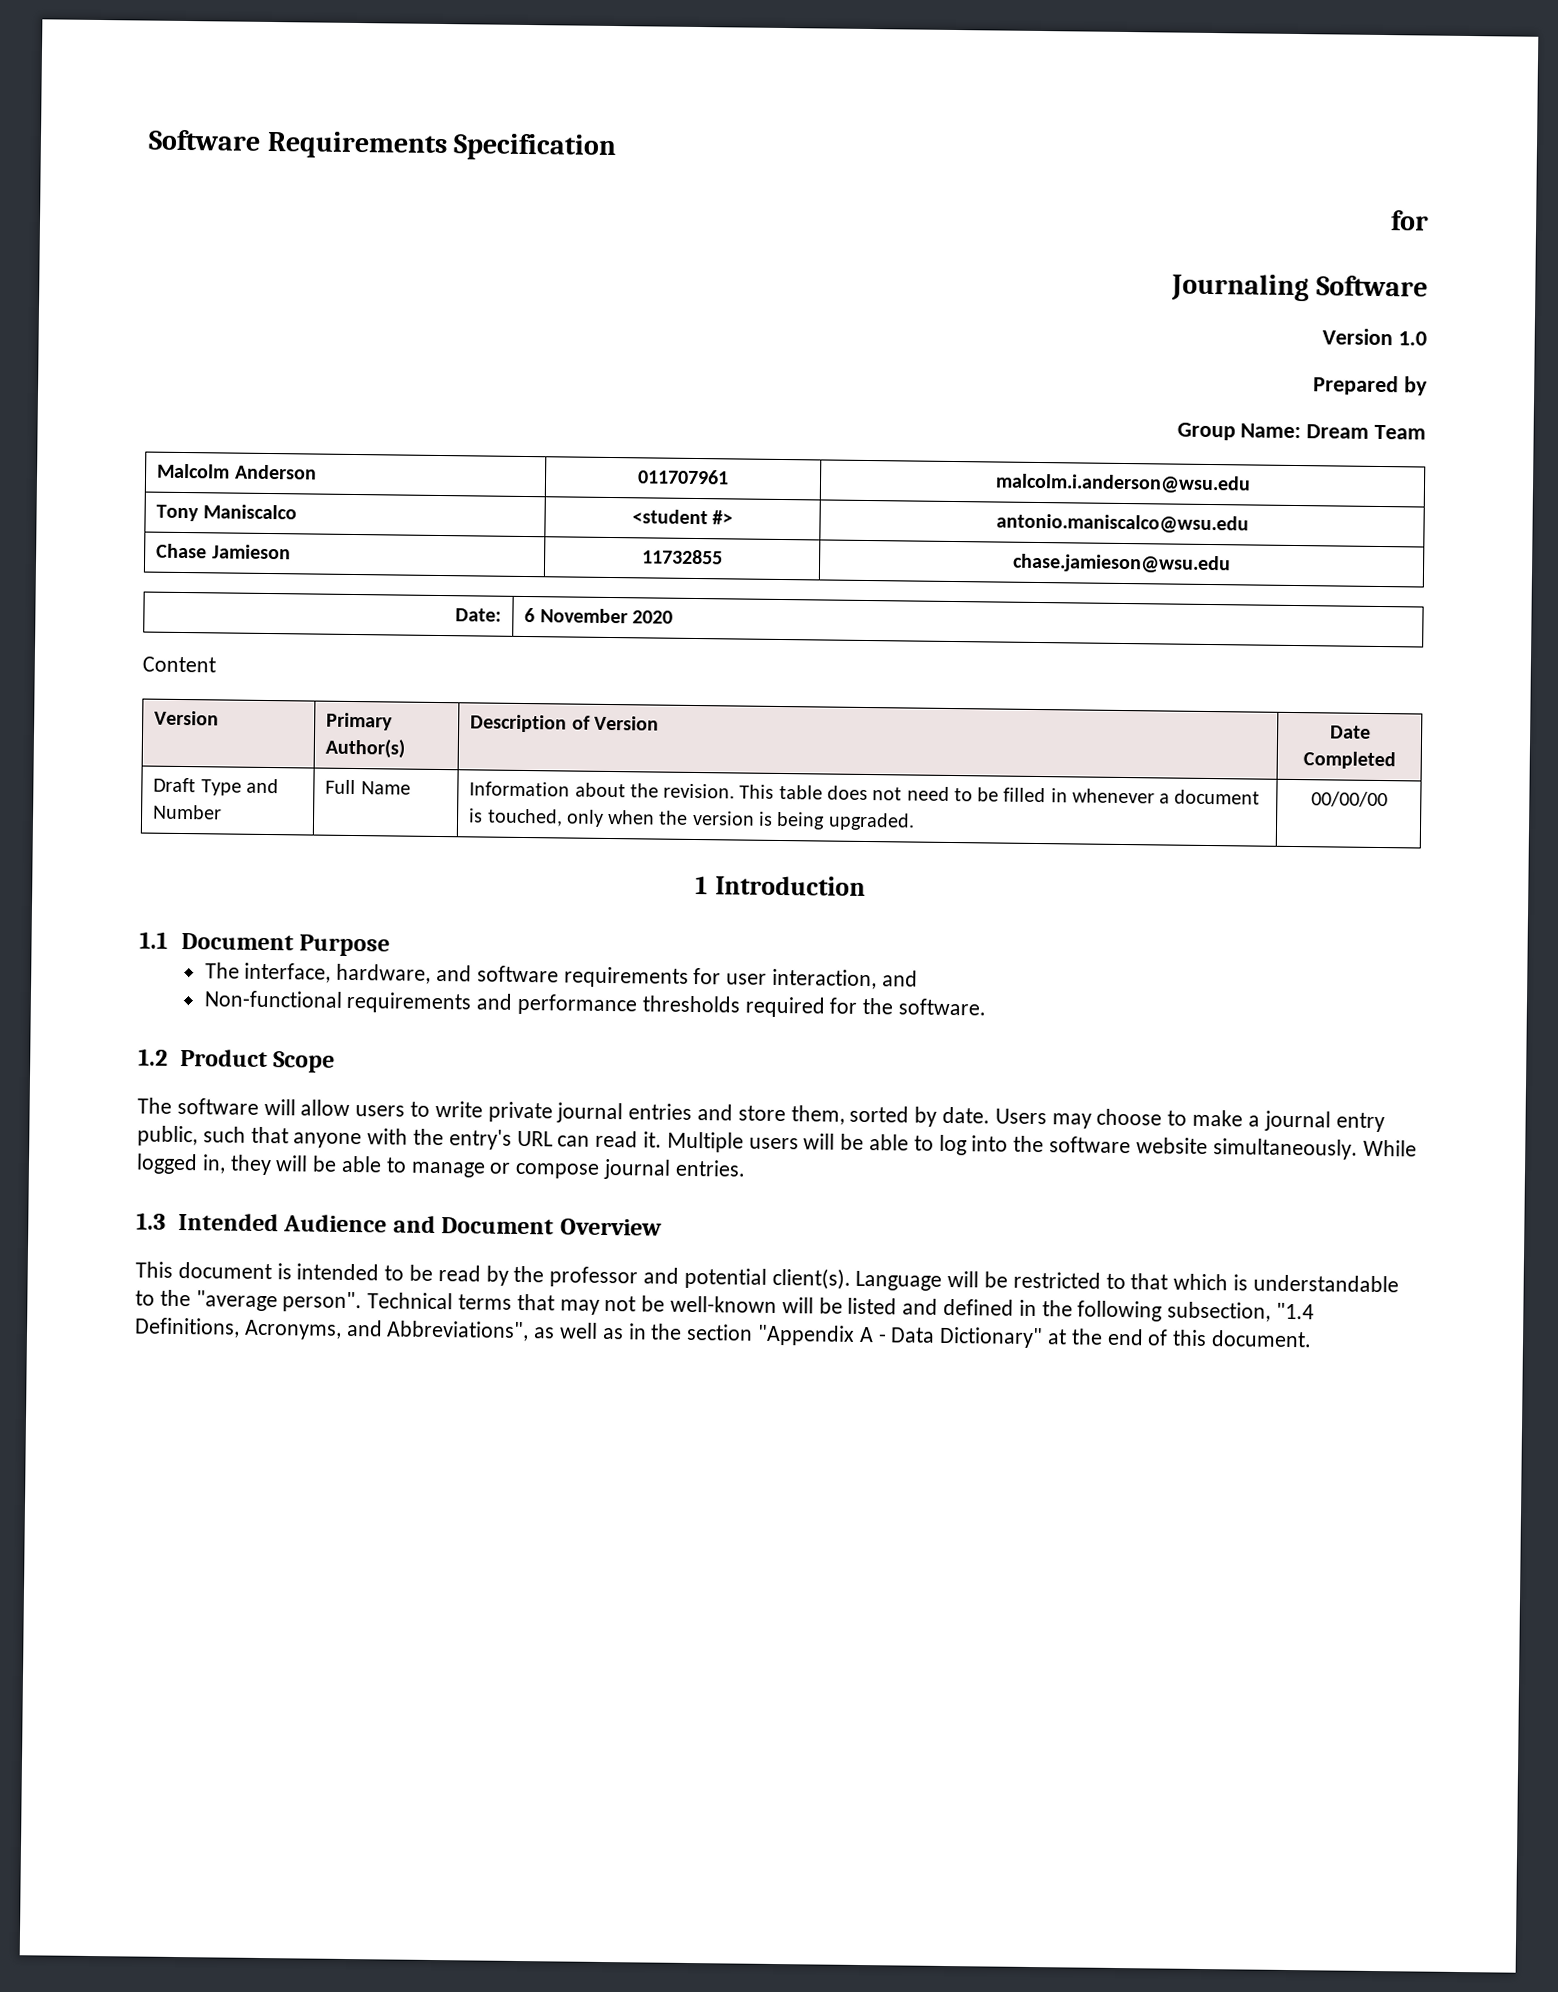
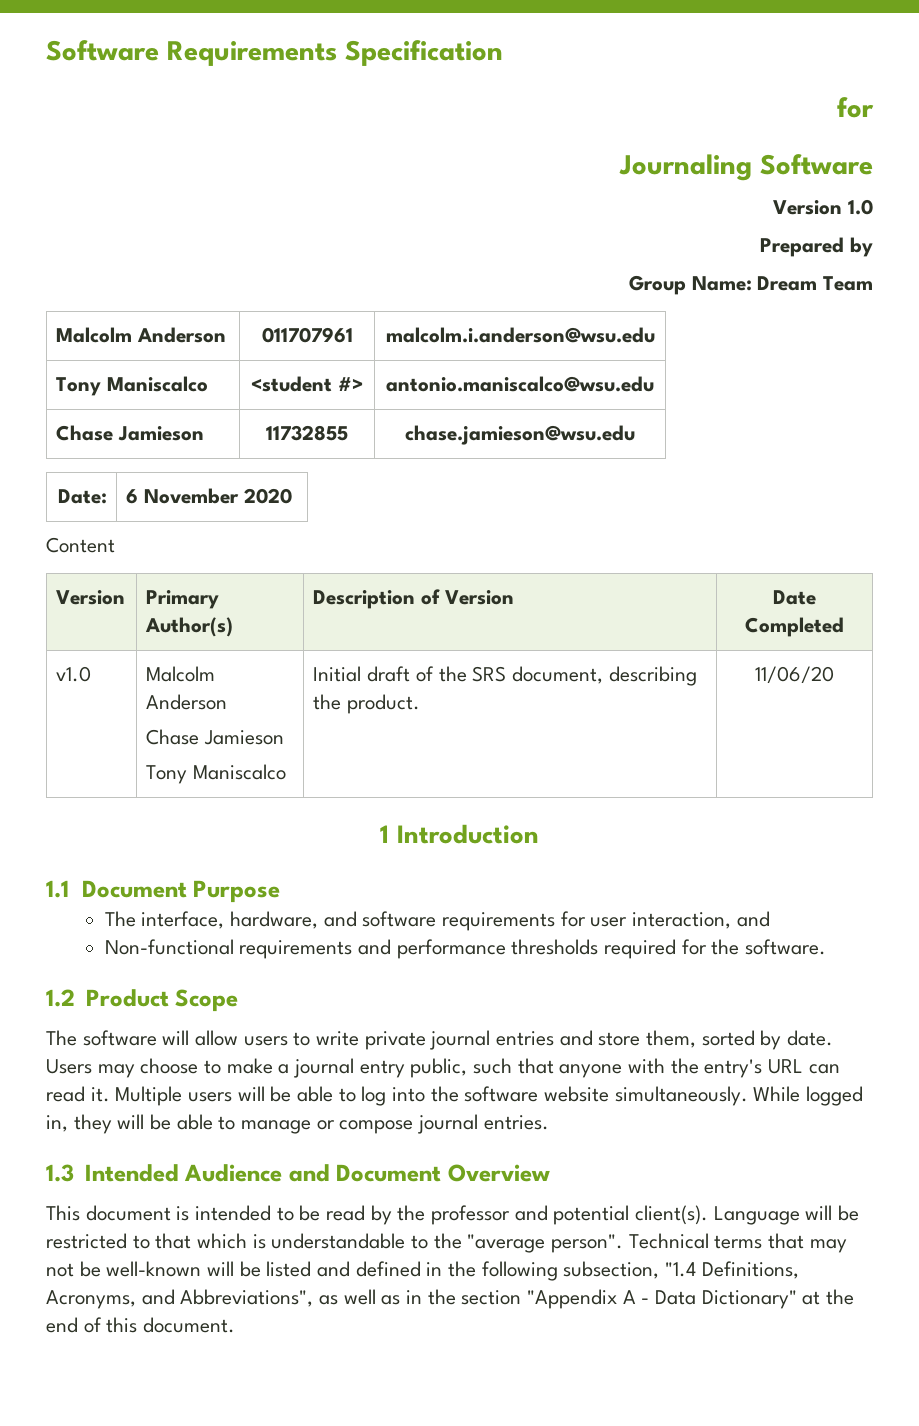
- Draft Type and Number | Full Name | Information about the revision. This table does not need to be filled in whenever a document is touched, only when the version is being upgraded. | 00/00/00
+ v1.0 | Malcolm Anderson
+ Chase Jamieson
+ Tony Maniscalco | Initial draft of the SRS document, describing the product. | 11/06/20

